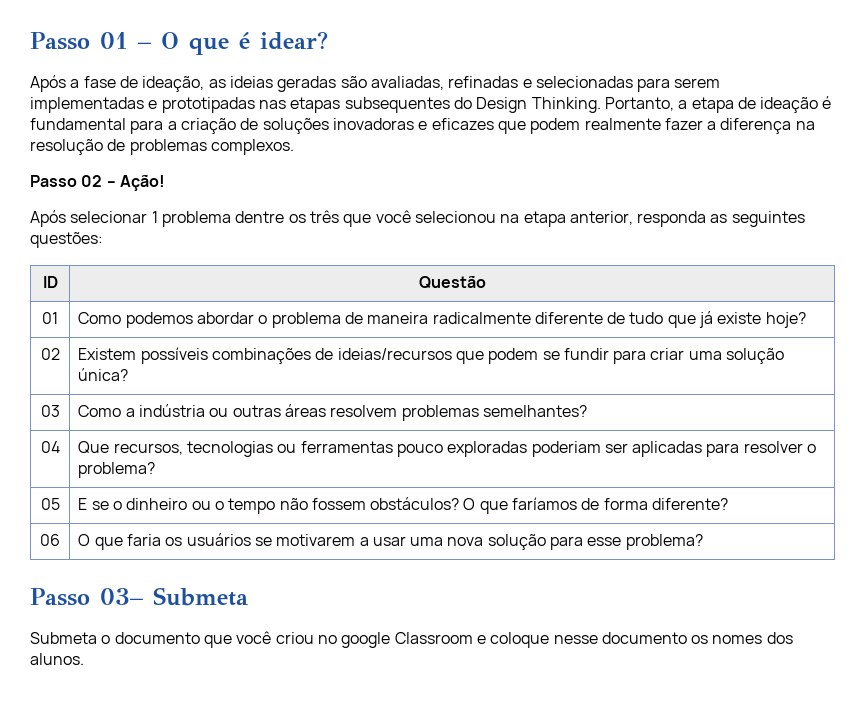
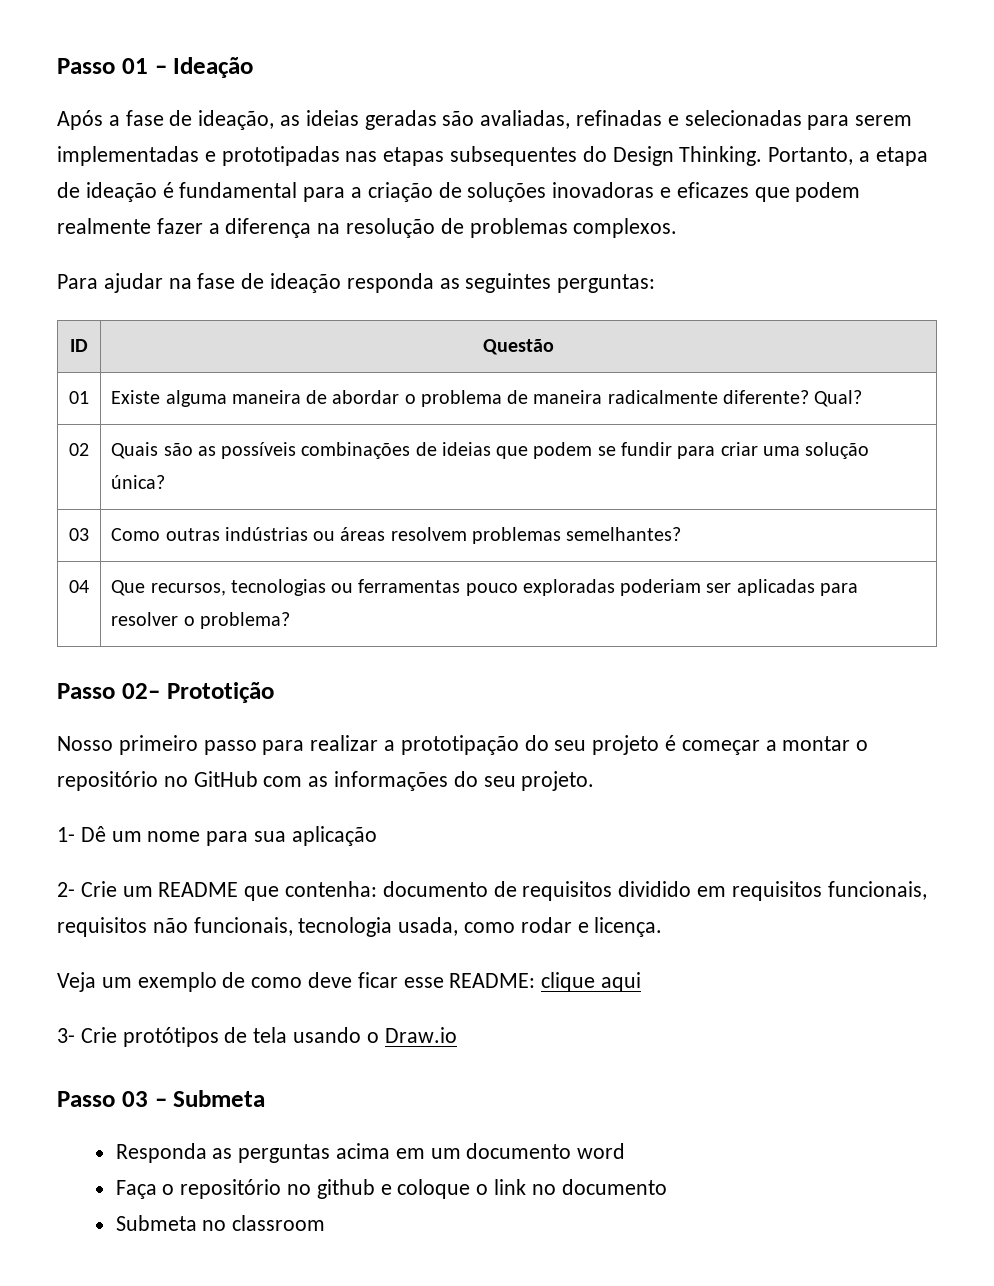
- Passo 01 – O que é idear?
+ Passo 01 – Ideação
- Passo 02 – Ação!
- Após selecionar 1 problema dentre os três que você selecionou na etapa anterior, responda as seguintes questões:
+ Para ajudar na fase de ideação responda as seguintes perguntas:
- 01 | Como podemos abordar o problema de maneira radicalmente diferente de tudo que já existe hoje?
- 02 | Existem possíveis combinações de ideias/recursos que podem se fundir para criar uma solução única?
+ 01 | Existe alguma maneira de abordar o problema de maneira radicalmente diferente? Qual?
+ 02 | Quais são as possíveis combinações de ideias que podem se fundir para criar uma solução única?
- 03 | Como a indústria ou outras áreas resolvem problemas semelhantes?
+ 03 | Como outras indústrias ou áreas resolvem problemas semelhantes?
- 05 | E se o dinheiro ou o tempo não fossem obstáculos? O que faríamos de forma diferente?
- 06 | O que faria os usuários se motivarem a usar uma nova solução para esse problema?
- Passo 03– Submeta
- Submeta o documento que você criou no google Classroom e coloque nesse documento os nomes dos alunos.
+ Passo 02– Prototição
+ Nosso primeiro passo para realizar a prototipação do seu projeto é começar a montar o repositório no GitHub com as informações do seu projeto.
+ 1- Dê um nome para sua aplicação
+ 2- Crie um README que contenha: documento de requisitos dividido em requisitos funcionais, requisitos não funcionais, tecnologia usada, como rodar e licença.
+ Veja um exemplo de como deve ficar esse README: clique aqui
+ 3- Crie protótipos de tela usando o Draw.io
+ Passo 03 – Submeta
+ Responda as perguntas acima em um documento word
+ Faça o repositório no github e coloque o link no documento
+ Submeta no classroom

